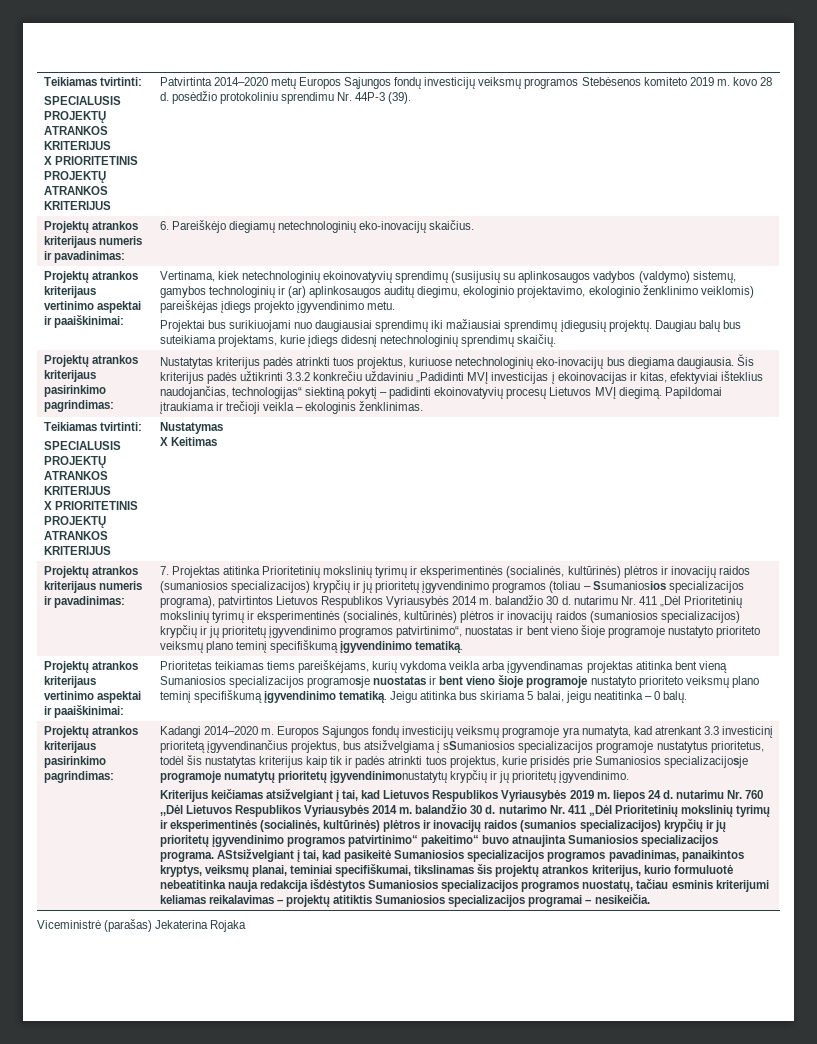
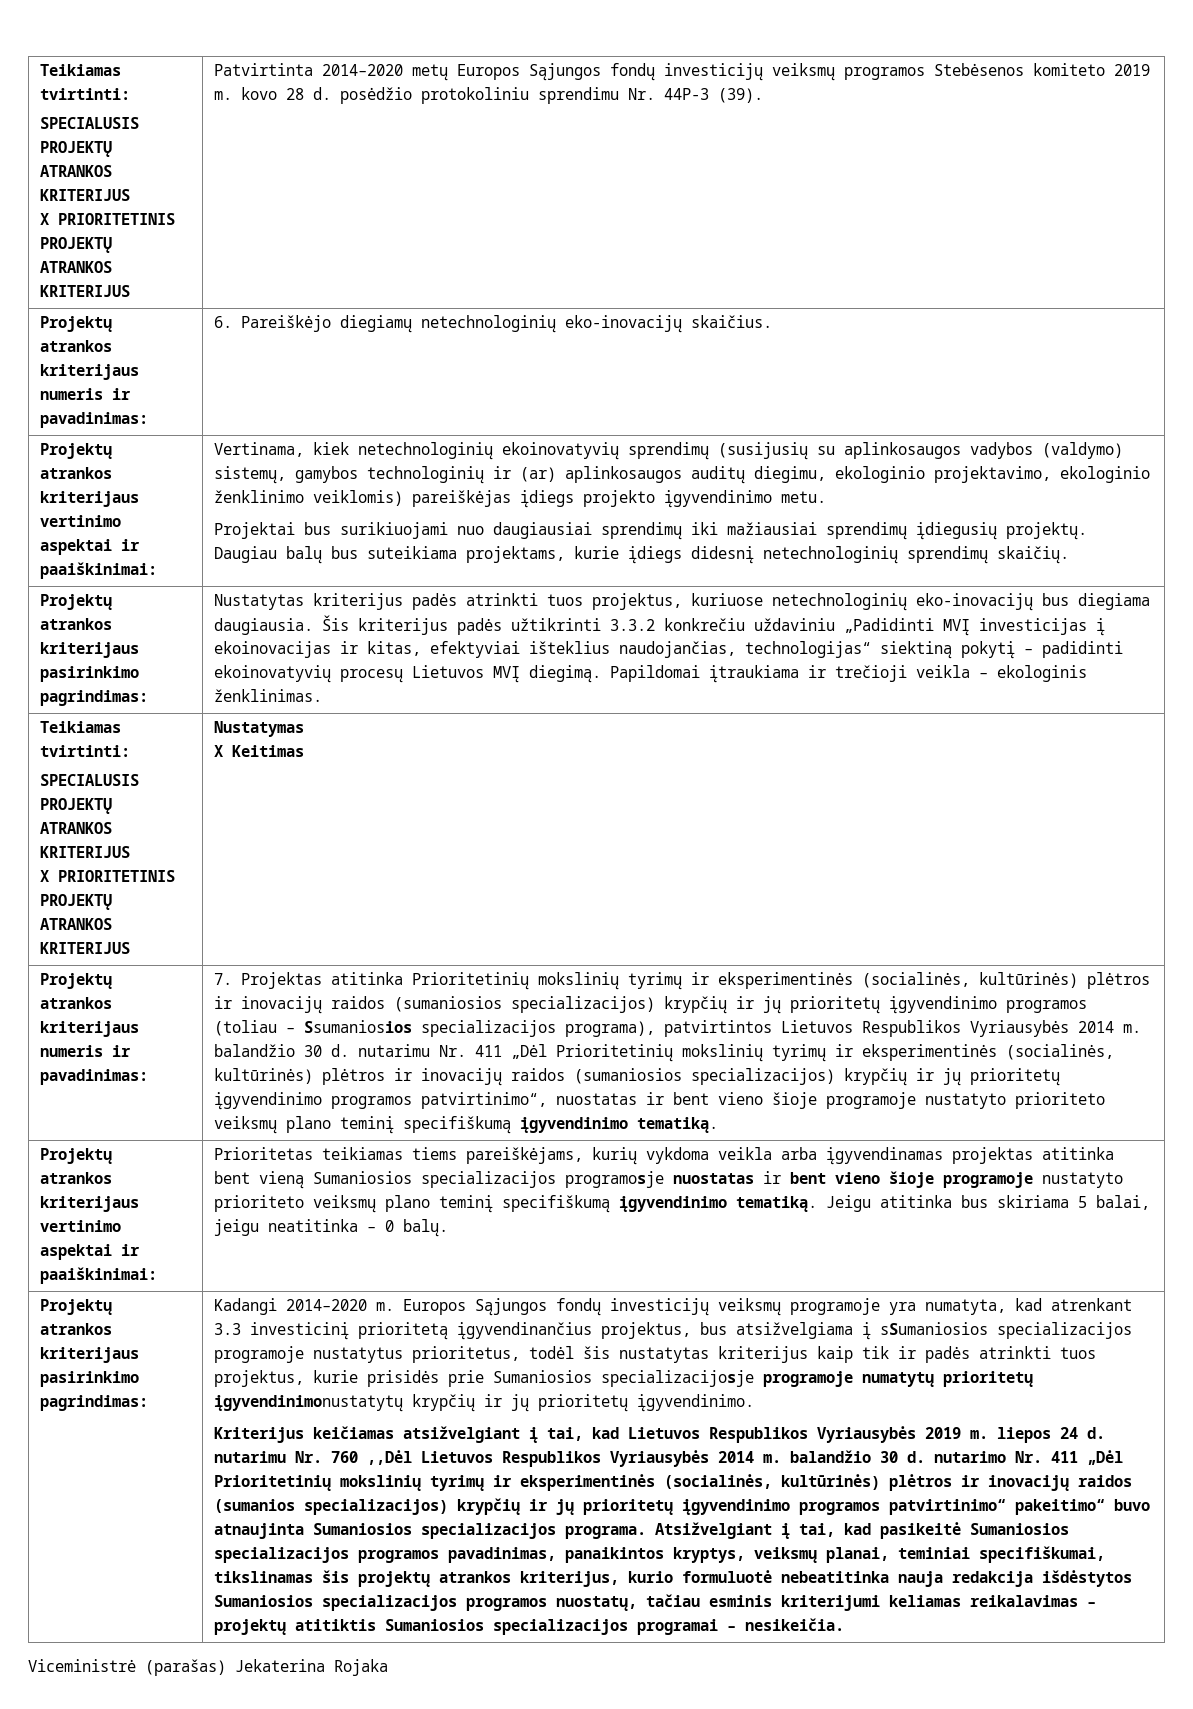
- AStsižvelgiant į tai, kad pasikeitė Sumaniosios specializacijos programos pavadinimas, panaikintos kryptys, veiksmų planai, teminiai specifiškumai, tikslinamas šis projektų atrankos kriterijus, kurio formuluotė nebeatitinka nauja redakcija išdėstytos Sumaniosios specializacijos programos nuostatų, tačiau esminis kriterijumi keliamas reikalavimas – projektų atitiktis Sumaniosios specializacijos programai – nesikeičia.
+ Atsižvelgiant į tai, kad pasikeitė Sumaniosios specializacijos programos pavadinimas, panaikintos kryptys, veiksmų planai, teminiai specifiškumai, tikslinamas šis projektų atrankos kriterijus, kurio formuluotė nebeatitinka nauja redakcija išdėstytos Sumaniosios specializacijos programos nuostatų, tačiau esminis kriterijumi keliamas reikalavimas – projektų atitiktis Sumaniosios specializacijos programai – nesikeičia.

